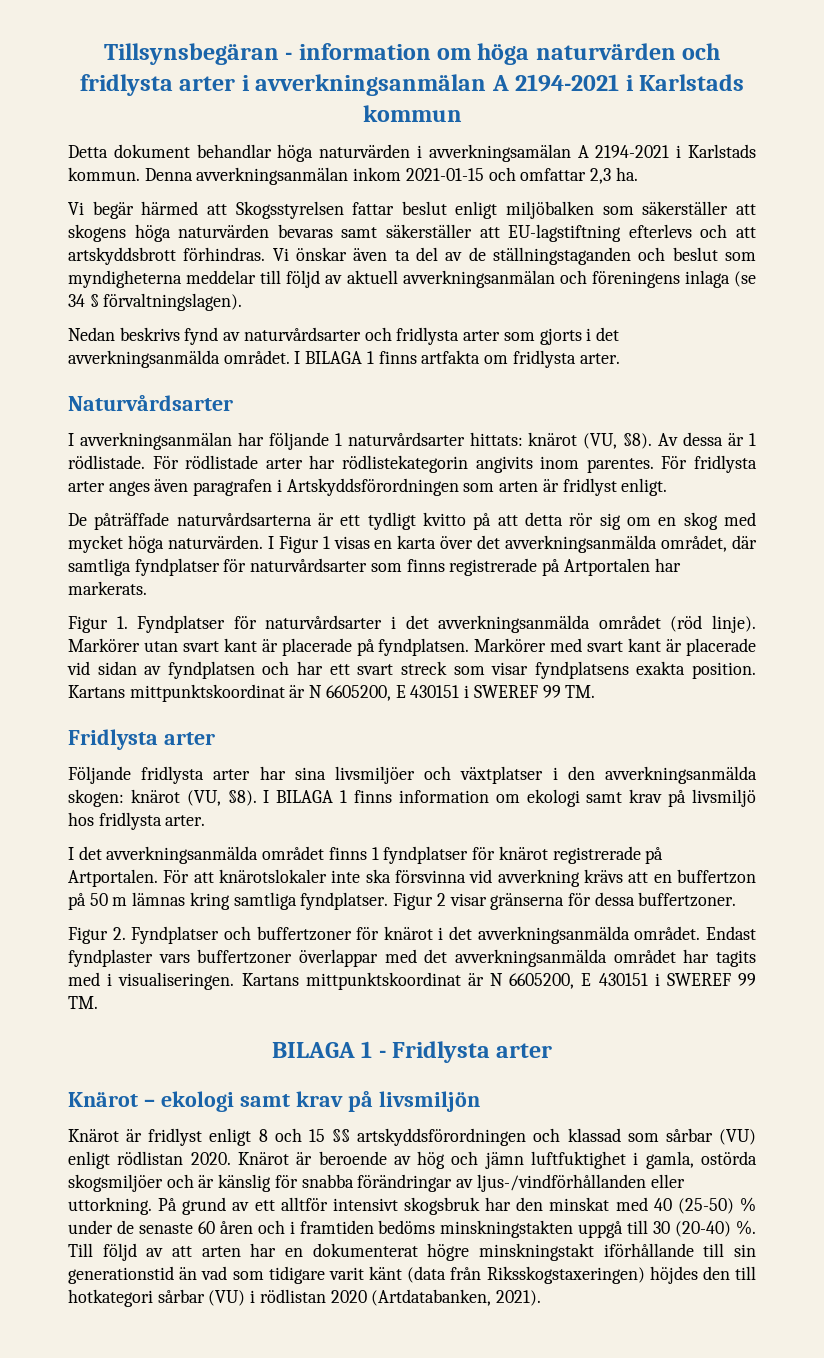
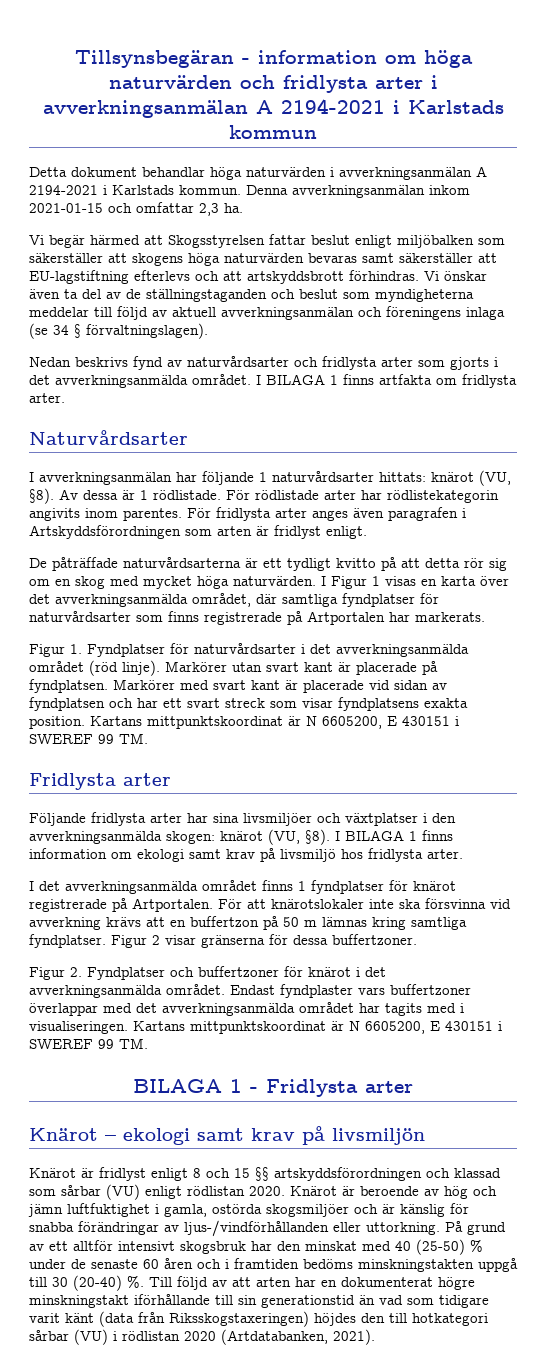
- Detta dokument behandlar höga naturvärden i avverkningsamälan A 2194-2021 i Karlstads kommun.
+ Detta dokument behandlar höga naturvärden i avverkningsanmälan A 2194-2021 i Karlstads kommun.

